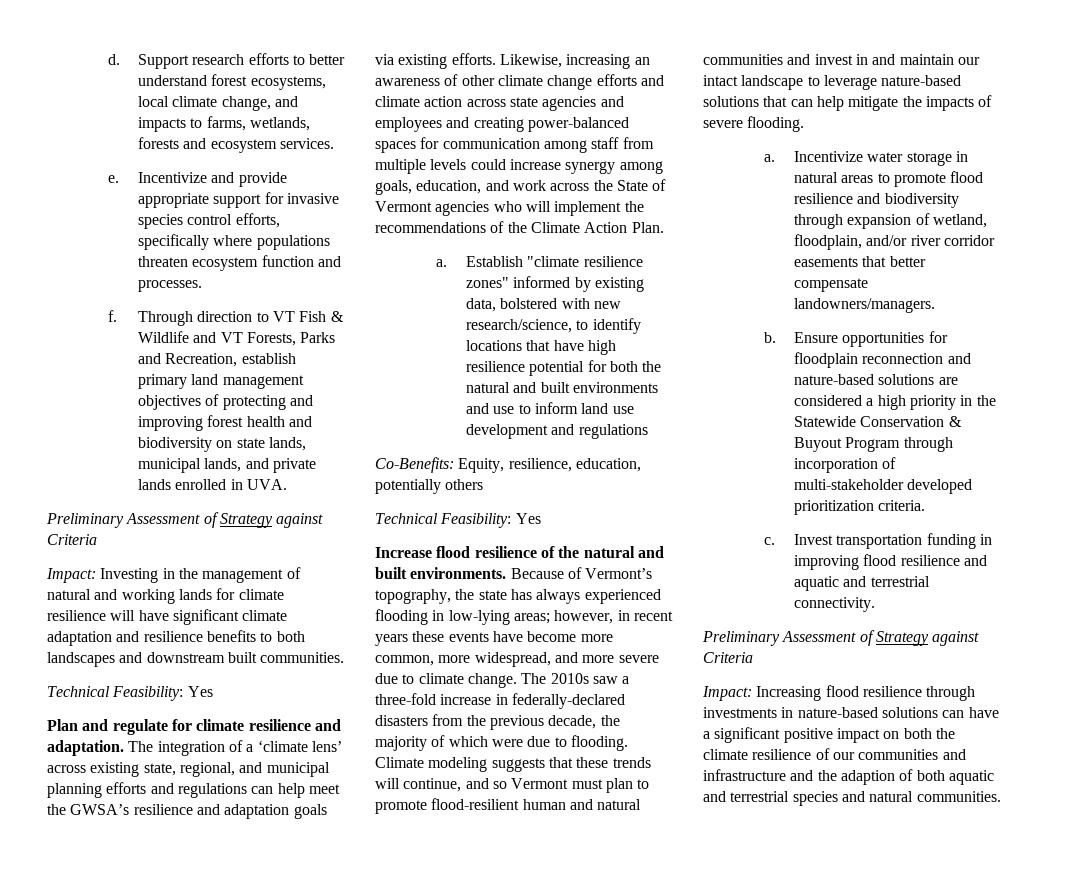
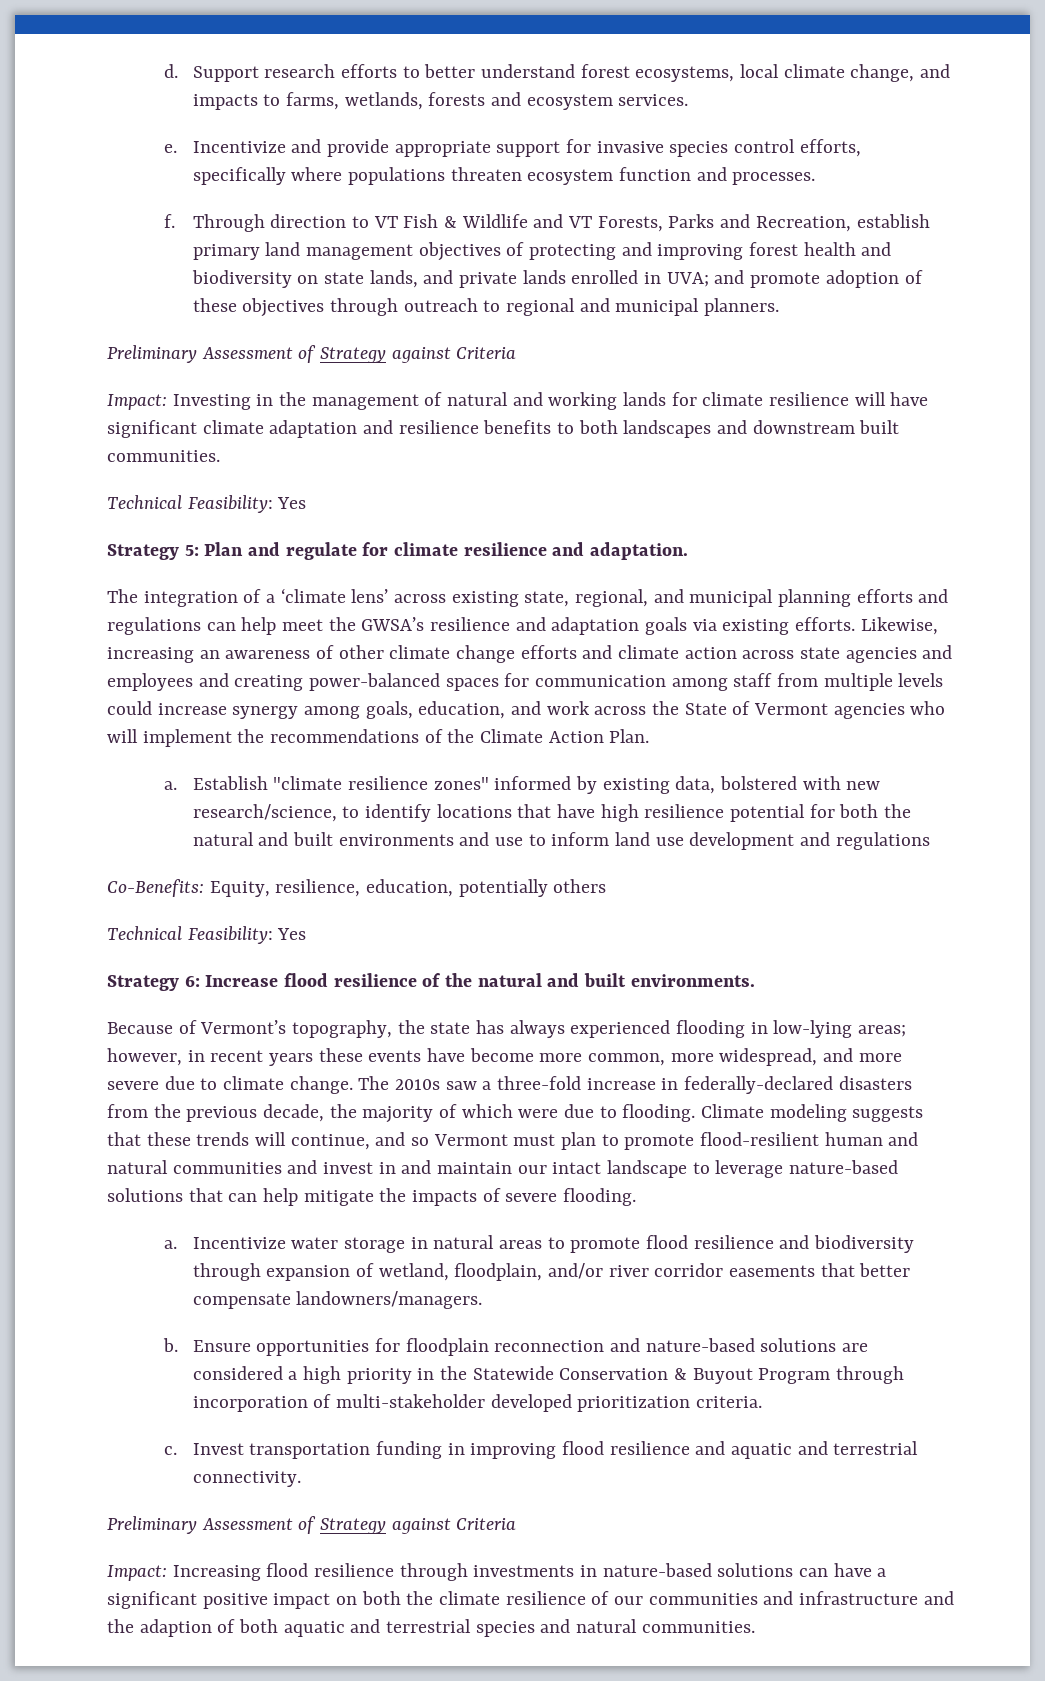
- Through direction to VT Fish & Wildlife and VT Forests, Parks and Recreation, establish primary land management objectives of protecting and improving forest health and biodiversity on state lands, municipal lands, and private lands enrolled in UVA.
+ Through direction to VT Fish & Wildlife and VT Forests, Parks and Recreation, establish primary land management objectives of protecting and improving forest health and biodiversity on state lands, and private lands enrolled in UVA; and promote adoption of these objectives through outreach to regional and municipal planners.
- Plan and regulate for climate resilience and adaptation. The integration of a ‘climate lens’ across existing state, regional, and municipal planning efforts and regulations can help meet the GWSA’s resilience and adaptation goals via existing efforts.
+ Strategy 5: Plan and regulate for climate resilience and adaptation.
+ The integration of a ‘climate lens’ across existing state, regional, and municipal planning efforts and regulations can help meet the GWSA’s resilience and adaptation goals via existing efforts.
- Increase flood resilience of the natural and built environments. Because of Vermont’s topography, the state has always experienced flooding in low-lying areas; however, in recent years these events have become more common, more widespread, and more severe due to climate change.
+ Strategy 6: Increase flood resilience of the natural and built environments.
+ Because of Vermont’s topography, the state has always experienced flooding in low-lying areas; however, in recent years these events have become more common, more widespread, and more severe due to climate change.

